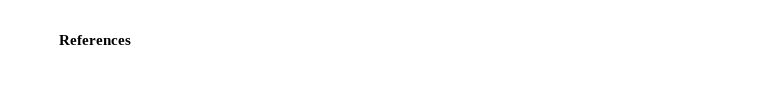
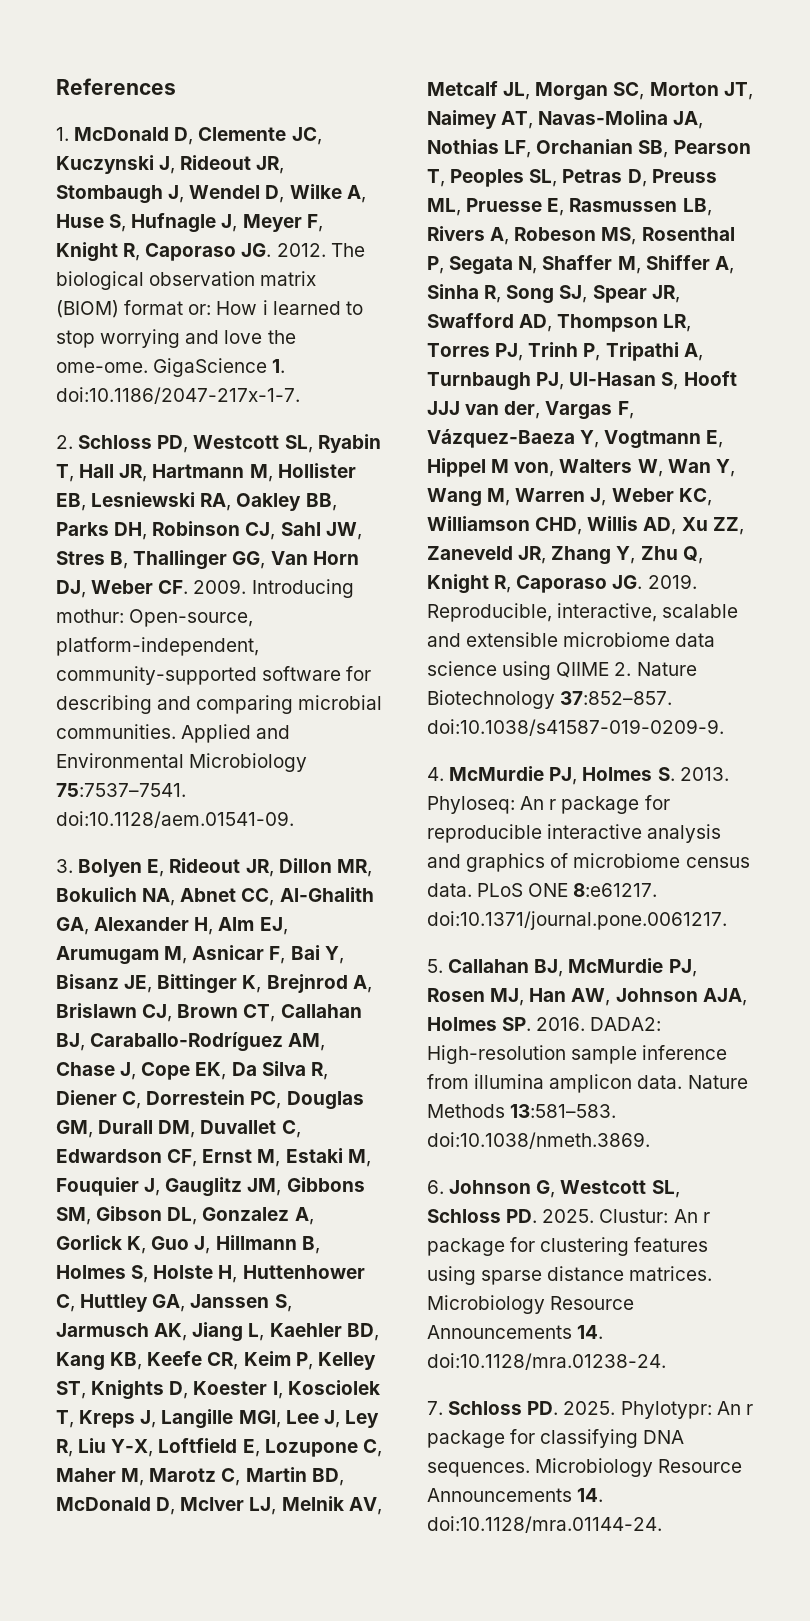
+ 1. McDonald D, Clemente JC, Kuczynski J, Rideout JR, Stombaugh J, Wendel D, Wilke A, Huse S, Hufnagle J, Meyer F, Knight R, Caporaso JG. 2012. The biological observation matrix (BIOM) format or: How i learned to stop worrying and love the ome-ome. GigaScience 1. doi:10.1186/2047-217x-1-7.
+ 2. Schloss PD, Westcott SL, Ryabin T, Hall JR, Hartmann M, Hollister EB, Lesniewski RA, Oakley BB, Parks DH, Robinson CJ, Sahl JW, Stres B, Thallinger GG, Van Horn DJ, Weber CF. 2009. Introducing mothur: Open-source, platform-independent, community-supported software for describing and comparing microbial communities. Applied and Environmental Microbiology 75:7537–7541. doi:10.1128/aem.01541-09.
+ 3. Bolyen E, Rideout JR, Dillon MR, Bokulich NA, Abnet CC, Al-Ghalith GA, Alexander H, Alm EJ, Arumugam M, Asnicar F, Bai Y, Bisanz JE, Bittinger K, Brejnrod A, Brislawn CJ, Brown CT, Callahan BJ, Caraballo-Rodríguez AM, Chase J, Cope EK, Da Silva R, Diener C, Dorrestein PC, Douglas GM, Durall DM, Duvallet C, Edwardson CF, Ernst M, Estaki M, Fouquier J, Gauglitz JM, Gibbons SM, Gibson DL, Gonzalez A, Gorlick K, Guo J, Hillmann B, Holmes S, Holste H, Huttenhower C, Huttley GA, Janssen S, Jarmusch AK, Jiang L, Kaehler BD, Kang KB, Keefe CR, Keim P, Kelley ST, Knights D, Koester I, Kosciolek T, Kreps J, Langille MGI, Lee J, Ley R, Liu Y-X, Loftfield E, Lozupone C, Maher M, Marotz C, Martin BD, McDonald D, McIver LJ, Melnik AV, Metcalf JL, Morgan SC, Morton JT, Naimey AT, Navas-Molina JA, Nothias LF, Orchanian SB, Pearson T, Peoples SL, Petras D, Preuss ML, Pruesse E, Rasmussen LB, Rivers A, Robeson MS, Rosenthal P, Segata N, Shaffer M, Shiffer A, Sinha R, Song SJ, Spear JR, Swafford AD, Thompson LR, Torres PJ, Trinh P, Tripathi A, Turnbaugh PJ, Ul-Hasan S, Hooft JJJ van der, Vargas F, Vázquez-Baeza Y, Vogtmann E, Hippel M von, Walters W, Wan Y, Wang M, Warren J, Weber KC, Williamson CHD, Willis AD, Xu ZZ, Zaneveld JR, Zhang Y, Zhu Q, Knight R, Caporaso JG. 2019. Reproducible, interactive, scalable and extensible microbiome data science using QIIME 2. Nature Biotechnology 37:852–857. doi:10.1038/s41587-019-0209-9.
+ 4. McMurdie PJ, Holmes S. 2013. Phyloseq: An r package for reproducible interactive analysis and graphics of microbiome census data. PLoS ONE 8:e61217. doi:10.1371/journal.pone.0061217.
+ 5. Callahan BJ, McMurdie PJ, Rosen MJ, Han AW, Johnson AJA, Holmes SP. 2016. DADA2: High-resolution sample inference from illumina amplicon data. Nature Methods 13:581–583. doi:10.1038/nmeth.3869.
+ 6. Johnson G, Westcott SL, Schloss PD. 2025. Clustur: An r package for clustering features using sparse distance matrices. Microbiology Resource Announcements 14. doi:10.1128/mra.01238-24.
+ 7. Schloss PD. 2025. Phylotypr: An r package for classifying DNA sequences. Microbiology Resource Announcements 14. doi:10.1128/mra.01144-24.

